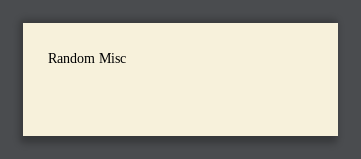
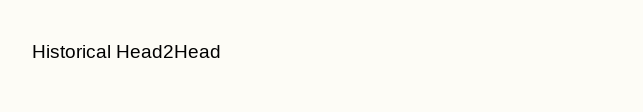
- Random Misc
+ Historical Head2Head

